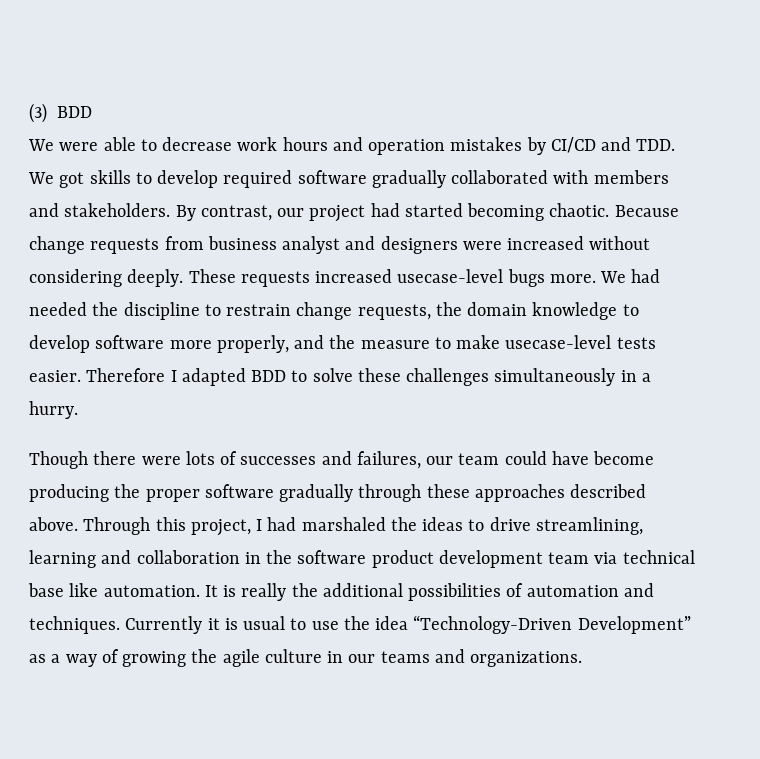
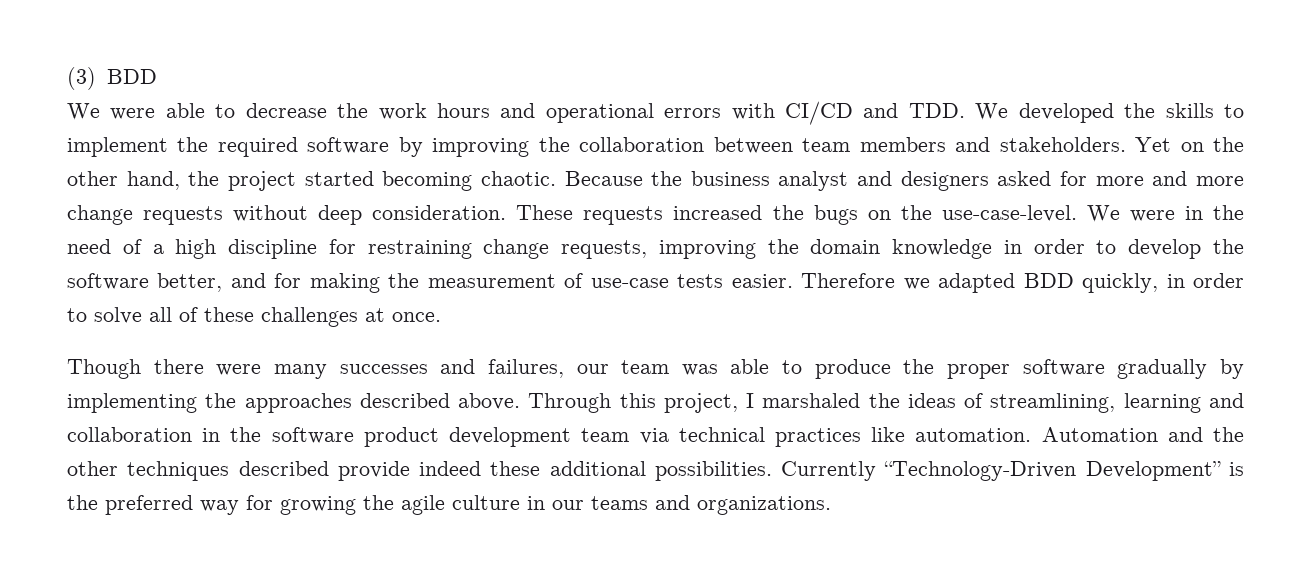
- We were able to decrease work hours and operation mistakes by CI/CD and TDD. We got skills to develop required software gradually collaborated with members and stakeholders. By contrast, our project had started becoming chaotic.
+ We were able to decrease the work hours and operational errors with CI/CD and TDD. We developed the skills to implement the required software by improving the collaboration between team members and stakeholders. Yet on the other hand, the project started becoming chaotic.
- Because change requests from business analyst and designers were increased without considering deeply. These requests increased usecase-level bugs more. We had needed the discipline to restrain change requests, the domain knowledge to develop software more properly, and the measure to make usecase-level tests easier.
+ Because the business analyst and designers asked for more and more change requests without deep consideration. These requests increased the bugs on the use-case-level. We were in the need of a high discipline for restraining change requests, improving the domain knowledge in order to develop the software better, and for making the measurement of use-case tests easier.
- Therefore I adapted BDD to solve these challenges simultaneously in a hurry.
+ Therefore we adapted BDD quickly, in order to solve all of these challenges at once.
- Though there were lots of successes and failures, our team could have become producing the proper software gradually through these approaches described above.
+ Though there were many successes and failures, our team was able to produce the proper software gradually by implementing the approaches described above.
- Through this project, I had marshaled the ideas to drive streamlining, learning and collaboration in the software product development team via technical base like automation.
+ Through this project, I marshaled the ideas of streamlining, learning and collaboration in the software product development team via technical practices like automation.
- It is really the additional possibilities of automation and techniques. Currently it is usual to use the idea “Technology-Driven Development” as a way of growing the agile culture in our teams and organizations.
+ Automation and the other techniques described provide indeed these additional possibilities. Currently “Technology-Driven Development” is the preferred way for growing the agile culture in our teams and organizations.

